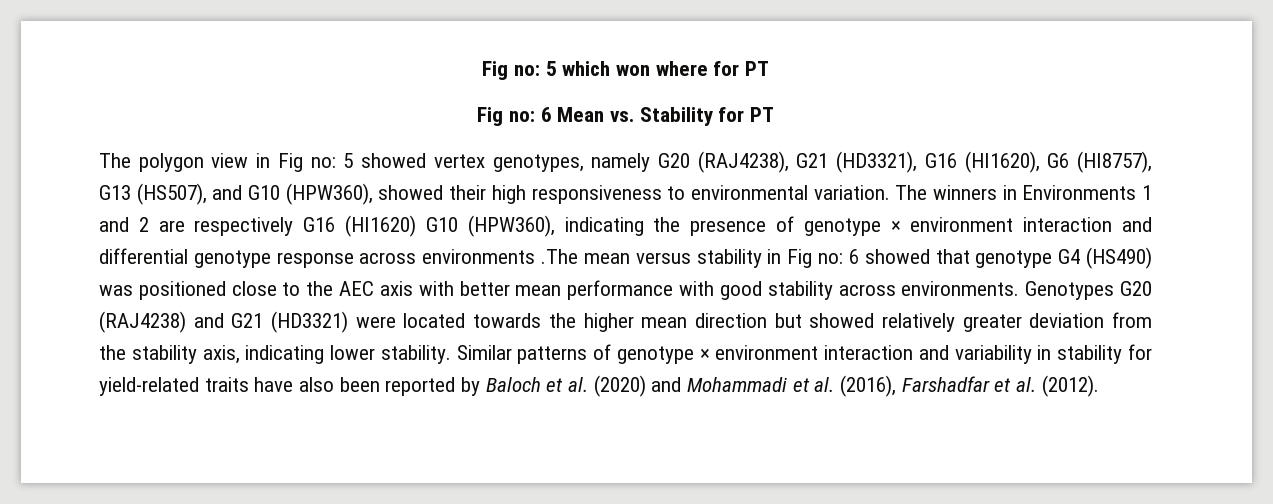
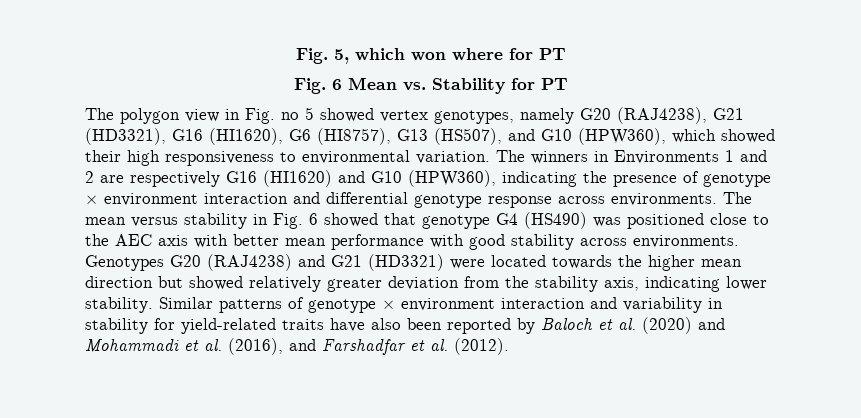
- Fig no: 5 which won where for PT
+ Fig. 5, which won where for PT
- Fig no: 6 Mean vs. Stability for PT
+ Fig. 6 Mean vs. Stability for PT
- The polygon view in Fig no: 5 showed vertex genotypes, namely G20 (RAJ4238), G21 (HD3321), G16 (HI1620), G6 (HI8757), G13 (HS507), and G10 (HPW360), showed their high responsiveness to environmental variation.
+ The polygon view in Fig. no 5 showed vertex genotypes, namely G20 (RAJ4238), G21 (HD3321), G16 (HI1620), G6 (HI8757), G13 (HS507), and G10 (HPW360), which showed their high responsiveness to environmental variation.
- The winners in Environments 1 and 2 are respectively G16 (HI1620) G10 (HPW360), indicating the presence of genotype × environment interaction and differential genotype response across environments .The mean versus stability in Fig no: 6 showed that genotype G4 (HS490) was positioned close to the AEC axis with better mean performance with good stability across environments.
+ The winners in Environments 1 and 2 are respectively G16 (HI1620) and G10 (HPW360), indicating the presence of genotype × environment interaction and differential genotype response across environments. The mean versus stability in Fig. 6 showed that genotype G4 (HS490) was positioned close to the AEC axis with better mean performance with good stability across environments.
- Similar patterns of genotype × environment interaction and variability in stability for yield-related traits have also been reported by Baloch et al. (2020) and Mohammadi et al. (2016), Farshadfar et al. (2012).
+ Similar patterns of genotype × environment interaction and variability in stability for yield-related traits have also been reported by Baloch et al. (2020) and Mohammadi et al. (2016), and Farshadfar et al. (2012).

